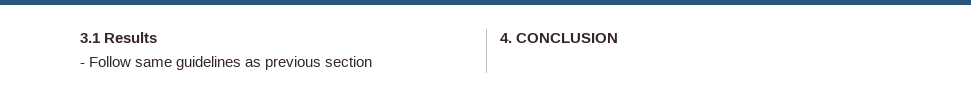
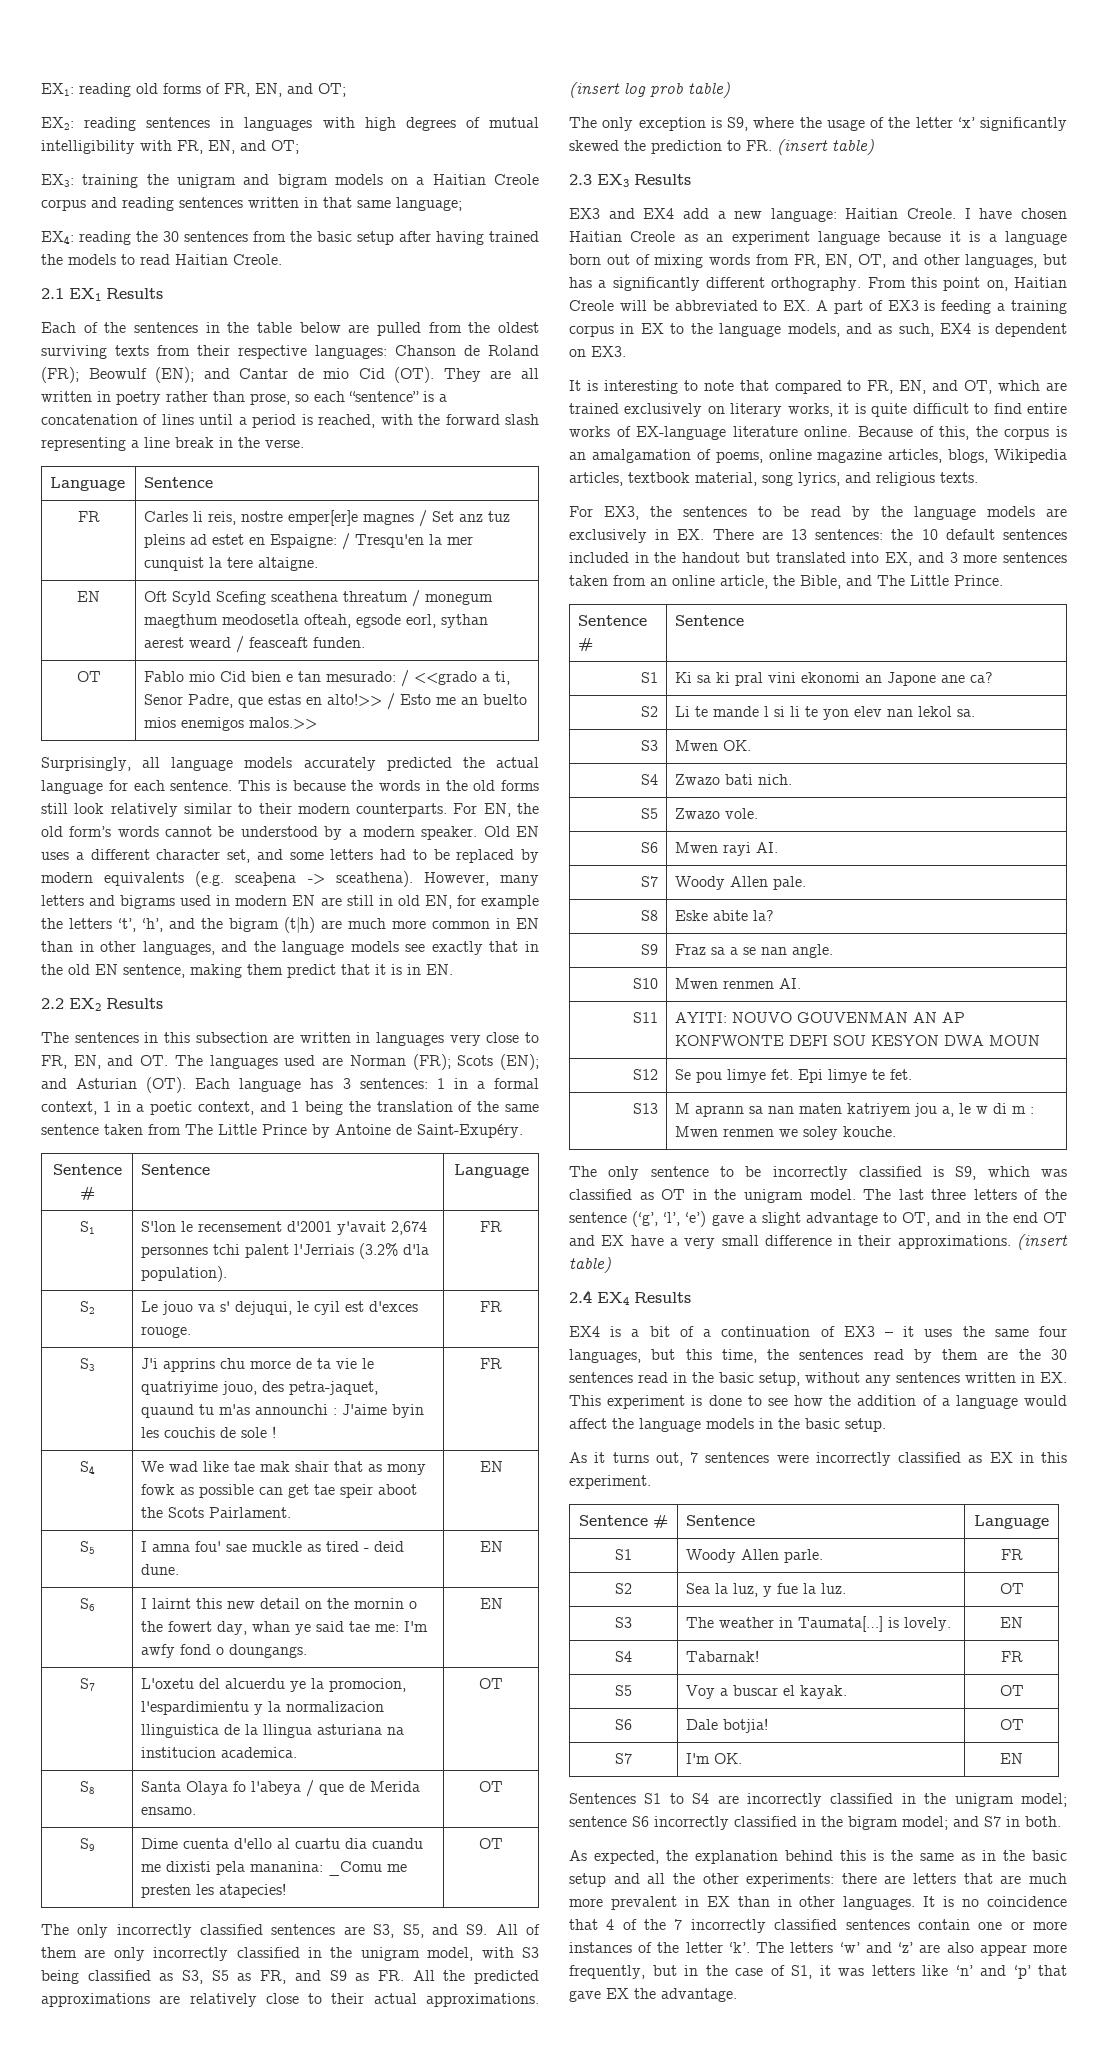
- 3.1 Results
- - Follow same guidelines as previous section
- 4. CONCLUSION
+ EX1: reading old forms of FR, EN, and OT;
+ EX2: reading sentences in languages with high degrees of mutual intelligibility with FR, EN, and OT;
+ EX3: training the unigram and bigram models on a Haitian Creole corpus and reading sentences written in that same language;
+ EX4: reading the 30 sentences from the basic setup after having trained the models to read Haitian Creole.
+ 2.1 EX1 Results
+ Each of the sentences in the table below are pulled from the oldest surviving texts from their respective languages: Chanson de Roland (FR); Beowulf (EN); and Cantar de mio Cid (OT). They are all written in poetry rather than prose, so each “sentence” is a concatenation of lines until a period is reached, with the forward slash representing a line break in the verse.
+ Language | Sentence
+ FR | Carles li reis, nostre emper[er]e magnes / Set anz tuz pleins ad estet en Espaigne: / Tresqu'en la mer cunquist la tere altaigne.
+ EN | Oft Scyld Scefing sceathena threatum / monegum maegthum meodosetla ofteah, egsode eorl, sythan aerest weard / feasceaft funden.
+ OT | Fablo mio Cid bien e tan mesurado: / <<grado a ti, Senor Padre, que estas en alto!>> / Esto me an buelto mios enemigos malos.>>
+ Surprisingly, all language models accurately predicted the actual language for each sentence. This is because the words in the old forms still look relatively similar to their modern counterparts. For EN, the old form’s words cannot be understood by a modern speaker. Old EN uses a different character set, and some letters had to be replaced by modern equivalents (e.g. sceaþena -> sceathena). However, many letters and bigrams used in modern EN are still in old EN, for example the letters ‘t’, ‘h’, and the bigram (t|h) are much more common in EN than in other languages, and the language models see exactly that in the old EN sentence, making them predict that it is in EN.
+ 2.2 EX2 Results
+ The sentences in this subsection are written in languages very close to FR, EN, and OT. The languages used are Norman (FR); Scots (EN); and Asturian (OT). Each language has 3 sentences: 1 in a formal context, 1 in a poetic context, and 1 being the translation of the same sentence taken from The Little Prince by Antoine de Saint-Exupéry.
+ Sentence # | Sentence | Language
+ S1 | S'lon le recensement d'2001 y'avait 2,674 personnes tchi palent l'Jerriais (3.2% d'la population). | FR
+ S2 | Le jouo va s' dejuqui, le cyil est d'exces rouoge. | FR
+ S3 | J'i apprins chu morce de ta vie le quatriyime jouo, des petra-jaquet, quaund tu m'as announchi : J'aime byin les couchis de sole ! | FR
+ S4 | We wad like tae mak shair that as mony fowk as possible can get tae speir aboot the Scots Pairlament. | EN
+ S5 | I amna fou' sae muckle as tired - deid dune. | EN
+ S6 | I lairnt this new detail on the mornin o the fowert day, whan ye said tae me: I'm awfy fond o doungangs. | EN
+ S7 | L'oxetu del alcuerdu ye la promocion, l'espardimientu y la normalizacion llinguistica de la llingua asturiana na institucion academica. | OT
+ S8 | Santa Olaya fo l'abeya / que de Merida ensamo. | OT
+ S9 | Dime cuenta d'ello al cuartu dia cuandu me dixisti pela mananina: _Comu me presten les atapecies! | OT
+ The only incorrectly classified sentences are S3, S5, and S9. All of them are only incorrectly classified in the unigram model, with S3 being classified as S3, S5 as FR, and S9 as FR. All the predicted approximations are relatively close to their actual approximations. (insert log prob table)
+ The only exception is S9, where the usage of the letter ‘x’ significantly skewed the prediction to FR. (insert table)
+ 2.3 EX3 Results
+ EX3 and EX4 add a new language: Haitian Creole. I have chosen Haitian Creole as an experiment language because it is a language born out of mixing words from FR, EN, OT, and other languages, but has a significantly different orthography. From this point on, Haitian Creole will be abbreviated to EX. A part of EX3 is feeding a training corpus in EX to the language models, and as such, EX4 is dependent on EX3.
+ It is interesting to note that compared to FR, EN, and OT, which are trained exclusively on literary works, it is quite difficult to find entire works of EX-language literature online. Because of this, the corpus is an amalgamation of poems, online magazine articles, blogs, Wikipedia articles, textbook material, song lyrics, and religious texts.
+ For EX3, the sentences to be read by the language models are exclusively in EX. There are 13 sentences: the 10 default sentences included in the handout but translated into EX, and 3 more sentences taken from an online article, the Bible, and The Little Prince.
+ Sentence # | Sentence
+ S1 | Ki sa ki pral vini ekonomi an Japone ane ca?
+ S2 | Li te mande l si li te yon elev nan lekol sa.
+ S3 | Mwen OK.
+ S4 | Zwazo bati nich.
+ S5 | Zwazo vole.
+ S6 | Mwen rayi AI.
+ S7 | Woody Allen pale.
+ S8 | Eske abite la?
+ S9 | Fraz sa a se nan angle.
+ S10 | Mwen renmen AI.
+ S11 | AYITI: NOUVO GOUVENMAN AN AP KONFWONTE DEFI SOU KESYON DWA MOUN
+ S12 | Se pou limye fet. Epi limye te fet.
+ S13 | M aprann sa nan maten katriyem jou a, le w di m : Mwen renmen we soley kouche.
+ The only sentence to be incorrectly classified is S9, which was classified as OT in the unigram model. The last three letters of the sentence (‘g’, ‘l’, ‘e’) gave a slight advantage to OT, and in the end OT and EX have a very small difference in their approximations. (insert table)
+ 2.4 EX4 Results
+ EX4 is a bit of a continuation of EX3 – it uses the same four languages, but this time, the sentences read by them are the 30 sentences read in the basic setup, without any sentences written in EX. This experiment is done to see how the addition of a language would affect the language models in the basic setup.
+ As it turns out, 7 sentences were incorrectly classified as EX in this experiment.
+ Sentence # | Sentence | Language
+ S1 | Woody Allen parle. | FR
+ S2 | Sea la luz, y fue la luz. | OT
+ S3 | The weather in Taumata[…] is lovely. | EN
+ S4 | Tabarnak! | FR
+ S5 | Voy a buscar el kayak. | OT
+ S6 | Dale botjia! | OT
+ S7 | I'm OK. | EN
+ Sentences S1 to S4 are incorrectly classified in the unigram model; sentence S6 incorrectly classified in the bigram model; and S7 in both.
+ As expected, the explanation behind this is the same as in the basic setup and all the other experiments: there are letters that are much more prevalent in EX than in other languages. It is no coincidence that 4 of the 7 incorrectly classified sentences contain one or more instances of the letter ‘k’. The letters ‘w’ and ‘z’ are also appear more frequently, but in the case of S1, it was letters like ‘n’ and ‘p’ that gave EX the advantage.

